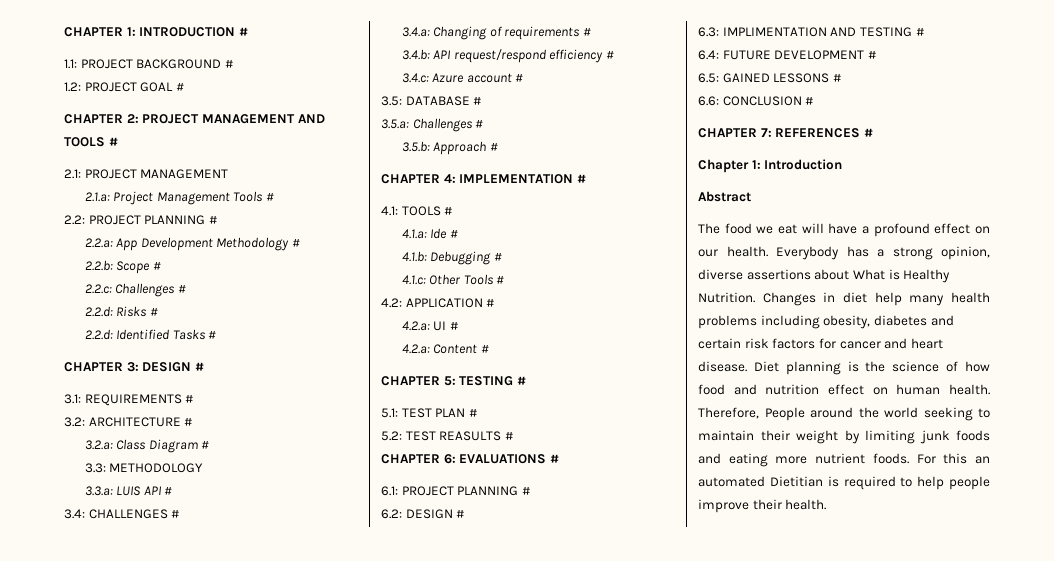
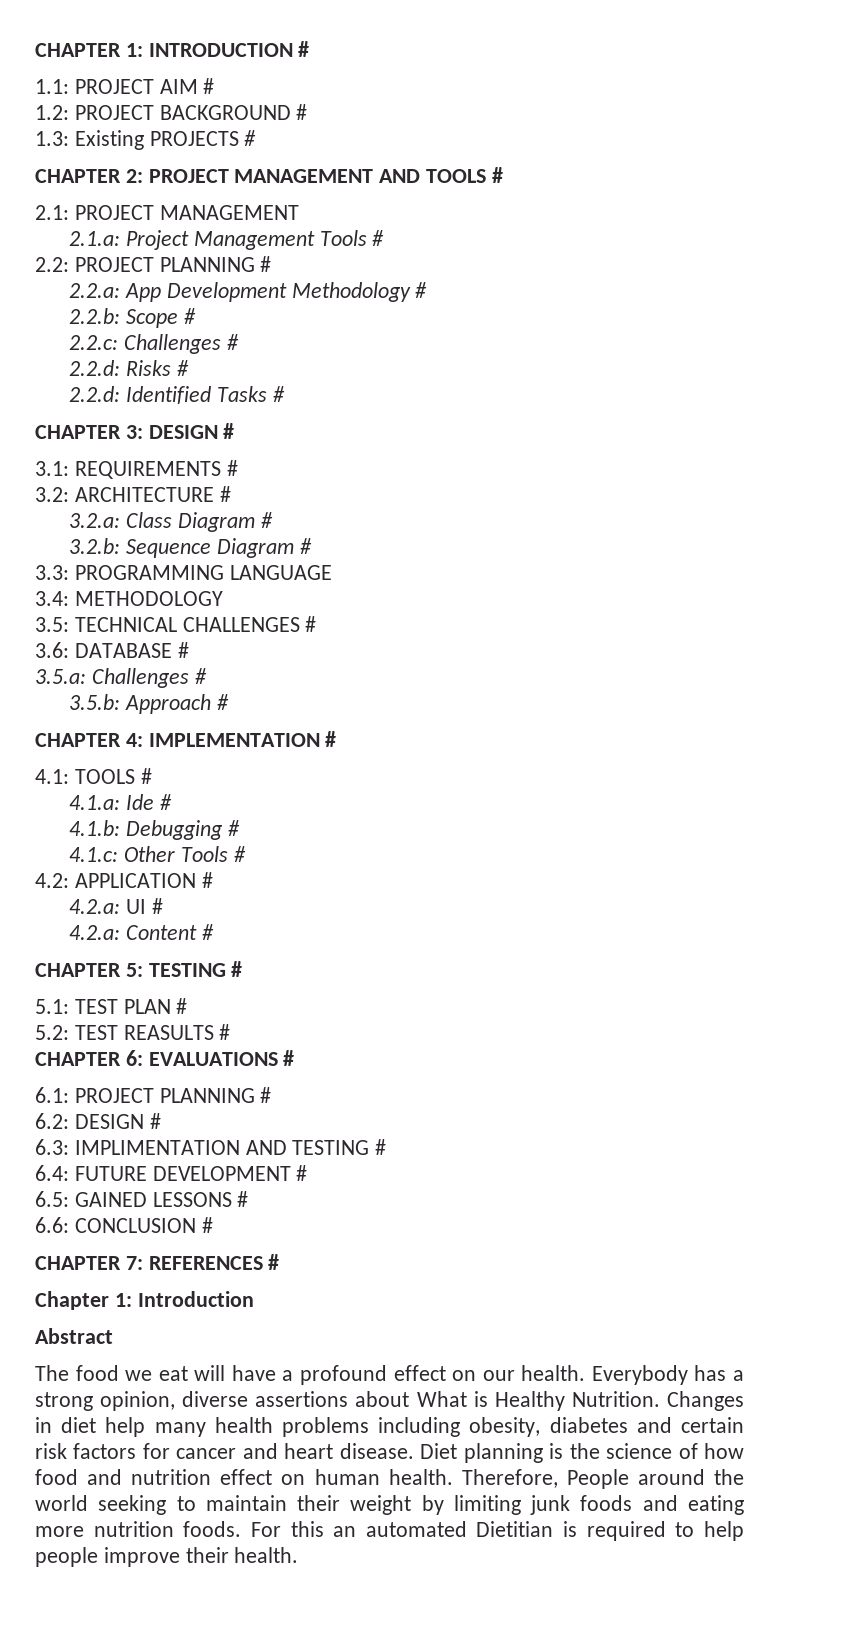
- 1.1: PROJECT BACKGROUND #
+ 1.1: PROJECT AIM #
- 1.2: PROJECT GOAL #
+ 1.2: PROJECT BACKGROUND #
+ 1.3: Existing PROJECTS #
- 3.3: METHODOLOGY
- 3.3.a: LUIS API #
- 3.4: CHALLENGES #
- 3.4.a: Changing of requirements #
- 3.4.b: API request/respond efficiency #
- 3.4.c: Azure account #
- 3.5: DATABASE #
+ 3.2.b: Sequence Diagram #
+ 3.3: PROGRAMMING LANGUAGE
+ 3.4: METHODOLOGY
+ 3.5: TECHNICAL CHALLENGES #
+ 3.6: DATABASE #
- Therefore, People around the world seeking to maintain their weight by limiting junk foods and eating more nutrient foods.
+ Therefore, People around the world seeking to maintain their weight by limiting junk foods and eating more nutrition foods.

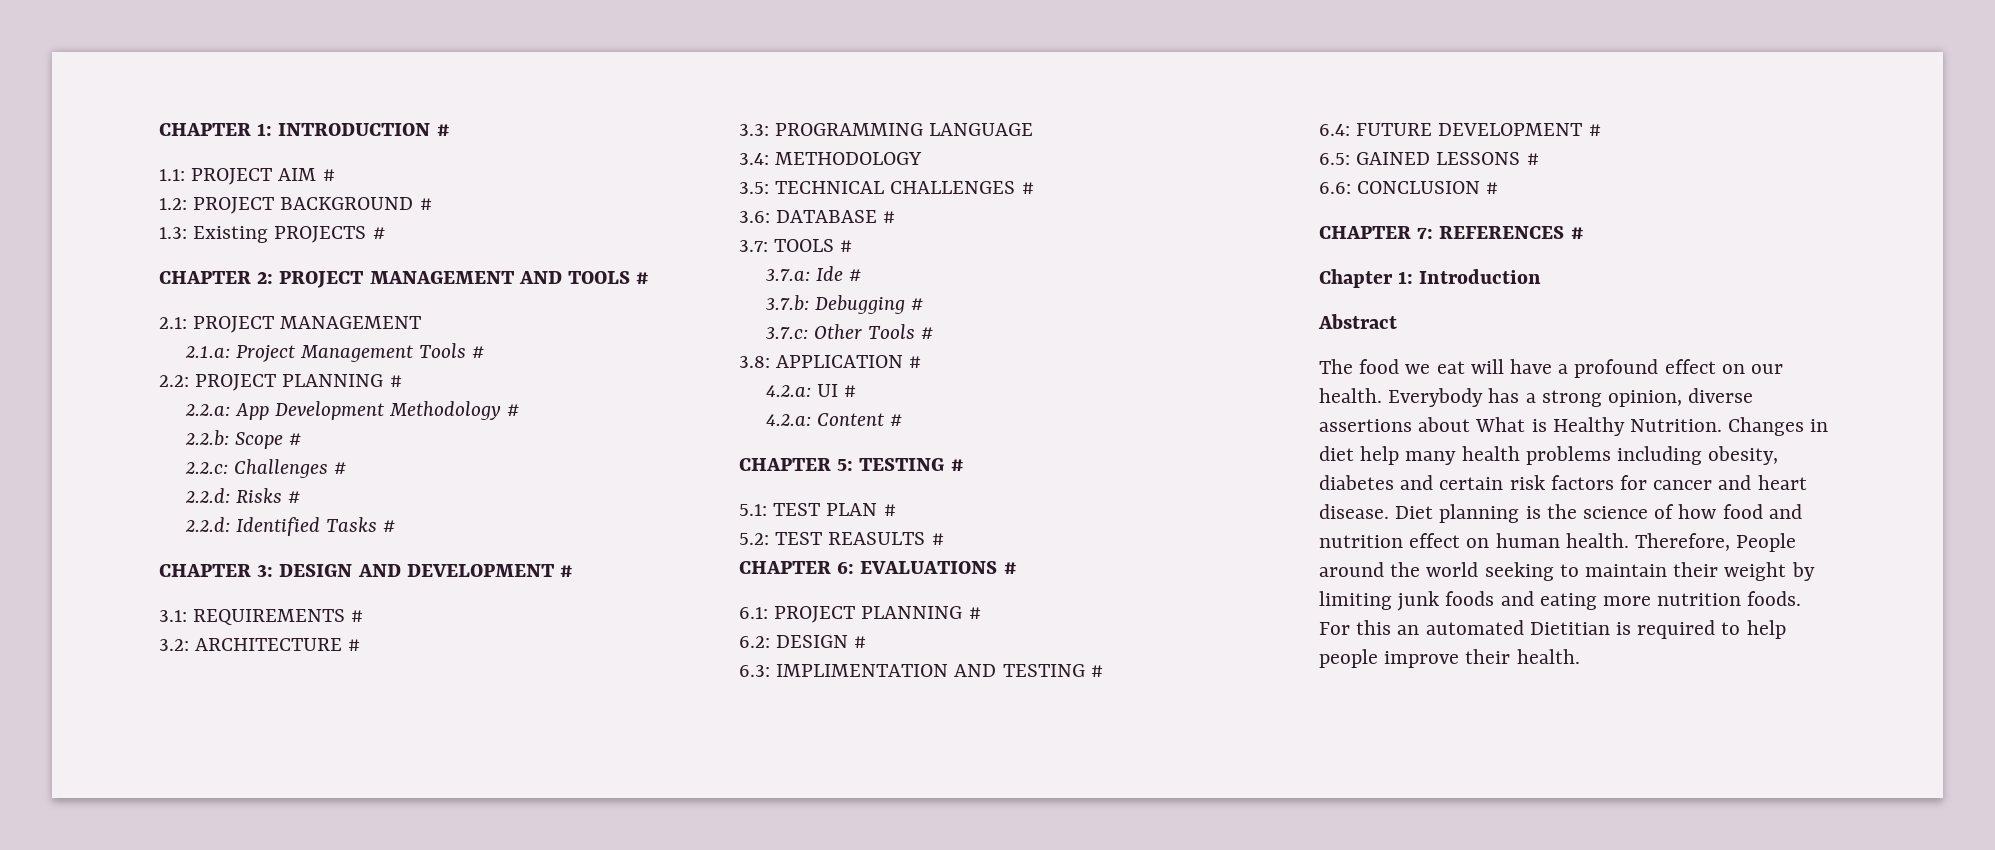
- CHAPTER 3: DESIGN #
+ CHAPTER 3: DESIGN AND DEVELOPMENT #
- 3.2.a: Class Diagram #
- 3.2.b: Sequence Diagram #
- 3.5.a: Challenges #
- 3.5.b: Approach #
- CHAPTER 4: IMPLEMENTATION #
- 4.1: TOOLS #
- 4.1.a: Ide #
+ 3.7: TOOLS #
+ 3.7.a: Ide #
- 4.1.b: Debugging #
+ 3.7.b: Debugging #
- 4.1.c: Other Tools #
+ 3.7.c: Other Tools #
- 4.2: APPLICATION #
+ 3.8: APPLICATION #

